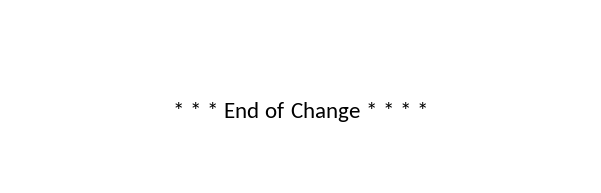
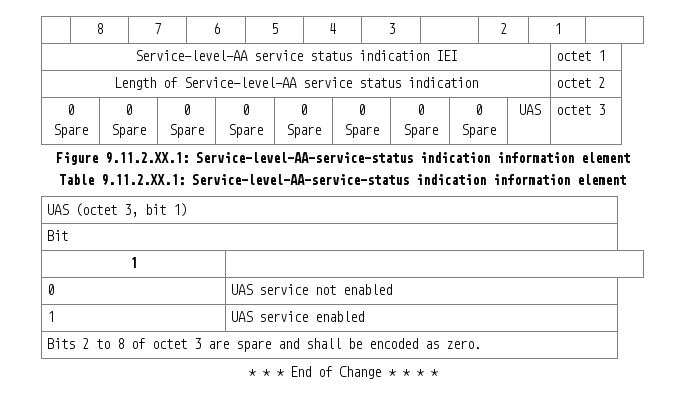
+ | 8 | 7 | 6 | 5 | 4 | 3 | | 2 | 1 |
+ Service-level-AA service status indication IEI | octet 1
+ Length of Service-level-AA service status indication | octet 2
+ 0
+ Spare | 0
+ Spare | 0
+ Spare | 0
+ Spare | 0
+ Spare | 0
+ Spare | 0
+ Spare | 0
+ Spare | UAS | octet 3
+ Figure 9.11.2.XX.1: Service-level-AA-service-status indication information element
+ Table 9.11.2.XX.1: Service-level-AA-service-status indication information element
+ UAS (octet 3, bit 1)
+ Bit
+ 1 |
+ 0 | UAS service not enabled
+ 1 | UAS service enabled
+ Bits 2 to 8 of octet 3 are spare and shall be encoded as zero.

